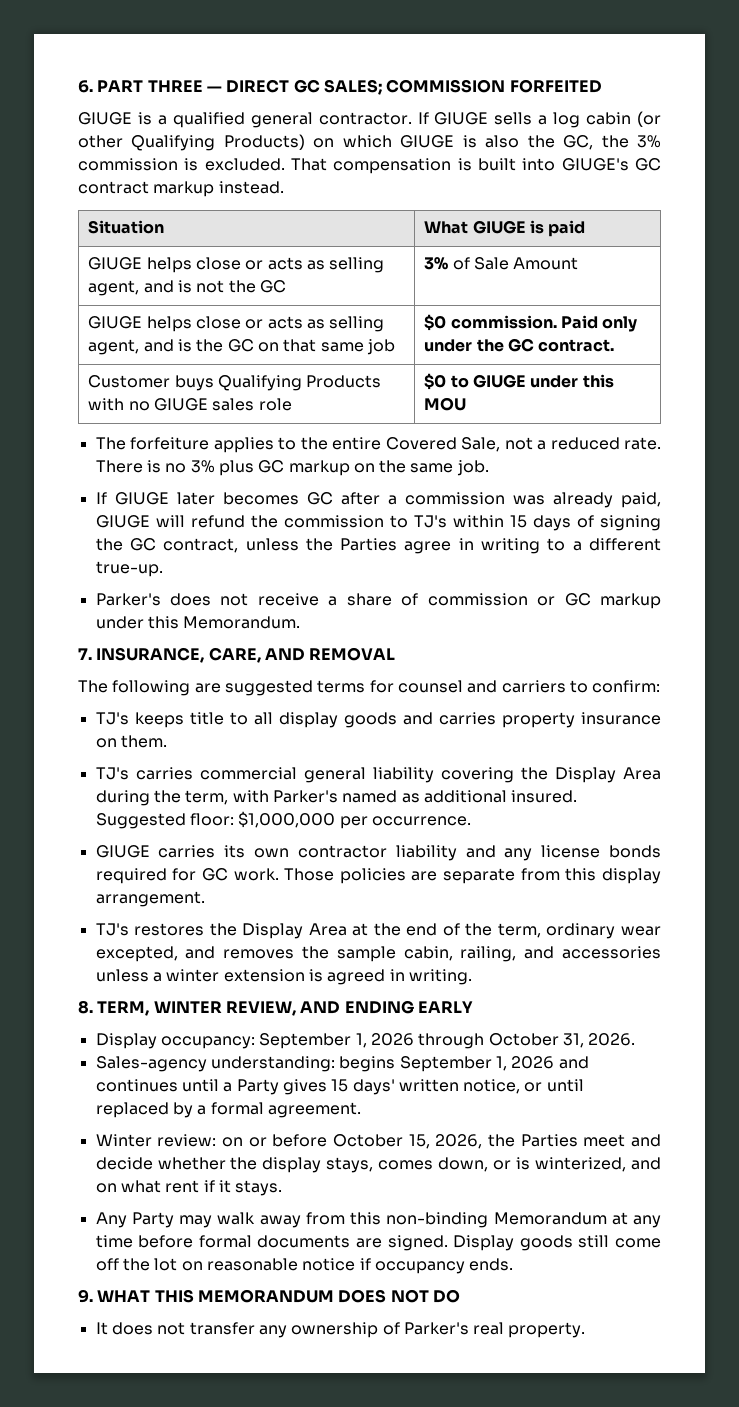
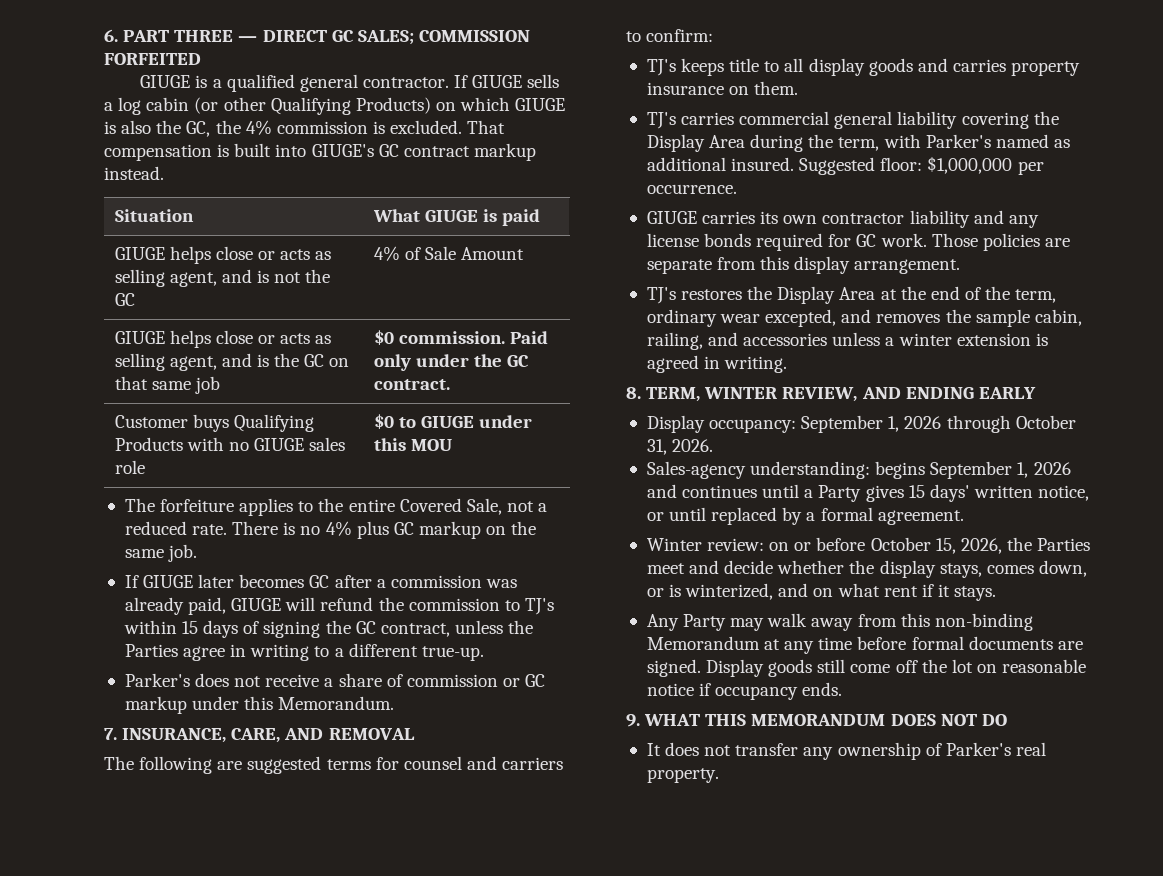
- If GIUGE sells a log cabin (or other Qualifying Products) on which GIUGE is also the GC, the 3% commission is excluded.
+ If GIUGE sells a log cabin (or other Qualifying Products) on which GIUGE is also the GC, the 4% commission is excluded.
- GIUGE helps close or acts as selling agent, and is not the GC | 3% of Sale Amount
+ GIUGE helps close or acts as selling agent, and is not the GC | 4% of Sale Amount
- There is no 3% plus GC markup on the same job.
+ There is no 4% plus GC markup on the same job.

